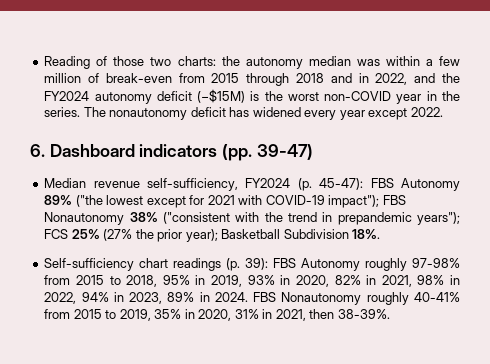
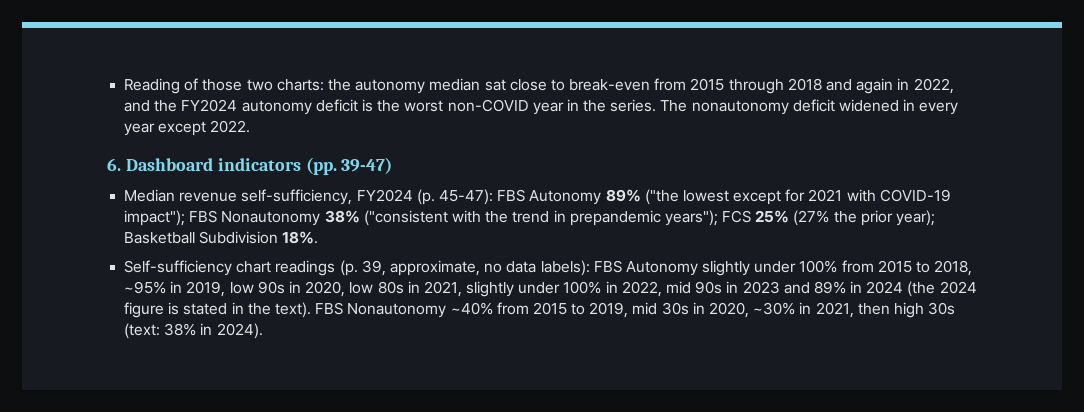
- Reading of those two charts: the autonomy median was within a few million of break-even from 2015 through 2018 and in 2022, and the FY2024 autonomy deficit (−$15M) is the worst non-COVID year in the series.
+ Reading of those two charts: the autonomy median sat close to break-even from 2015 through 2018 and again in 2022, and the FY2024 autonomy deficit is the worst non-COVID year in the series.
- The nonautonomy deficit has widened every year except 2022.
+ The nonautonomy deficit widened in every year except 2022.
- Self-sufficiency chart readings (p. 39): FBS Autonomy roughly 97-98% from 2015 to 2018, 95% in 2019, 93% in 2020, 82% in 2021, 98% in 2022, 94% in 2023, 89% in 2024. FBS Nonautonomy roughly 40-41% from 2015 to 2019, 35% in 2020, 31% in 2021, then 38-39%.
+ Self-sufficiency chart readings (p. 39, approximate, no data labels): FBS Autonomy slightly under 100% from 2015 to 2018, ~95% in 2019, low 90s in 2020, low 80s in 2021, slightly under 100% in 2022, mid 90s in 2023 and 89% in 2024 (the 2024 figure is stated in the text). FBS Nonautonomy ~40% from 2015 to 2019, mid 30s in 2020, ~30% in 2021, then high 30s (text: 38% in 2024).

